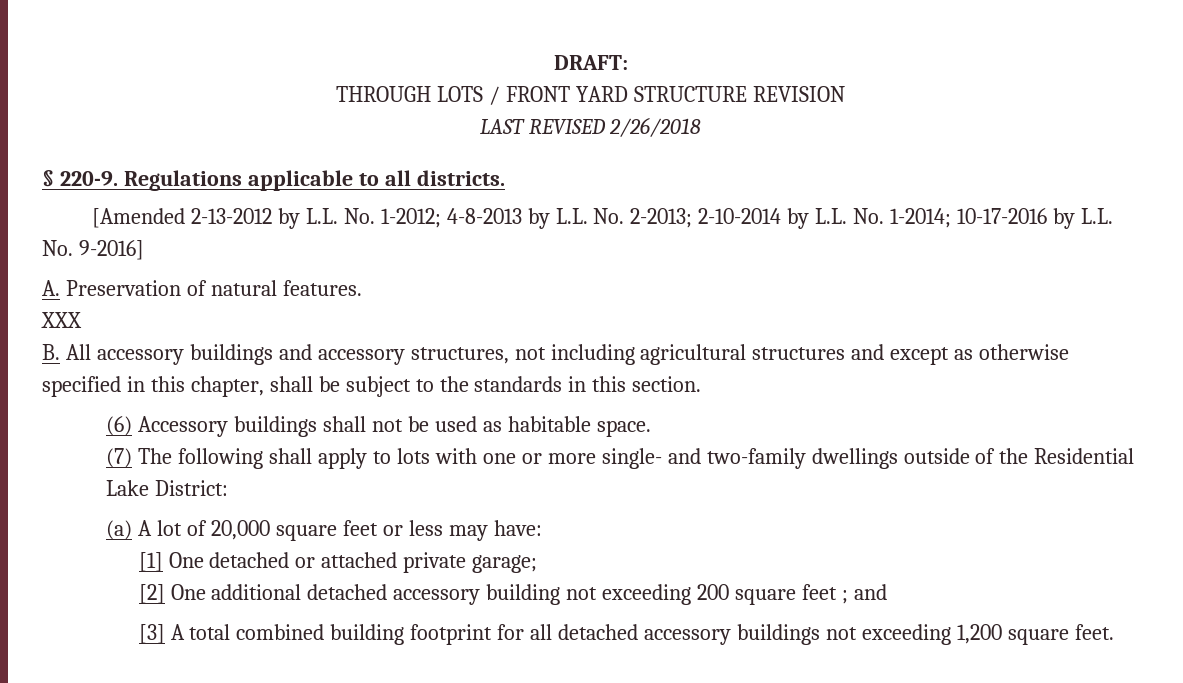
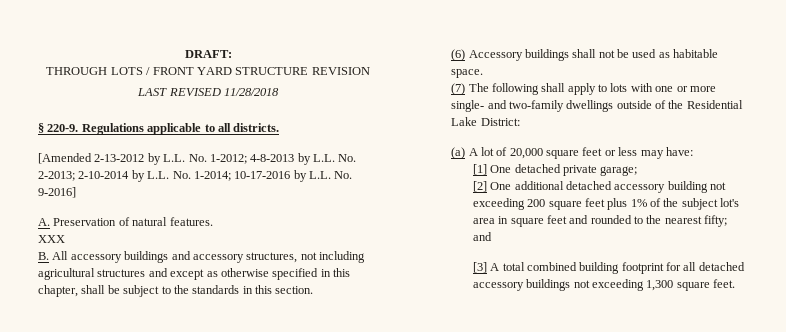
- LAST REVISED 2/26/2018
+ LAST REVISED 11/28/2018
- [1] One detached or attached private garage;
+ [1] One detached private garage;
- [2] One additional detached accessory building not exceeding 200 square feet ; and
+ [2] One additional detached accessory building not exceeding 200 square feet plus 1% of the subject lot's area in square feet and rounded to the nearest fifty; and
- [3] A total combined building footprint for all detached accessory buildings not exceeding 1,200 square feet.
+ [3] A total combined building footprint for all detached accessory buildings not exceeding 1,300 square feet.

